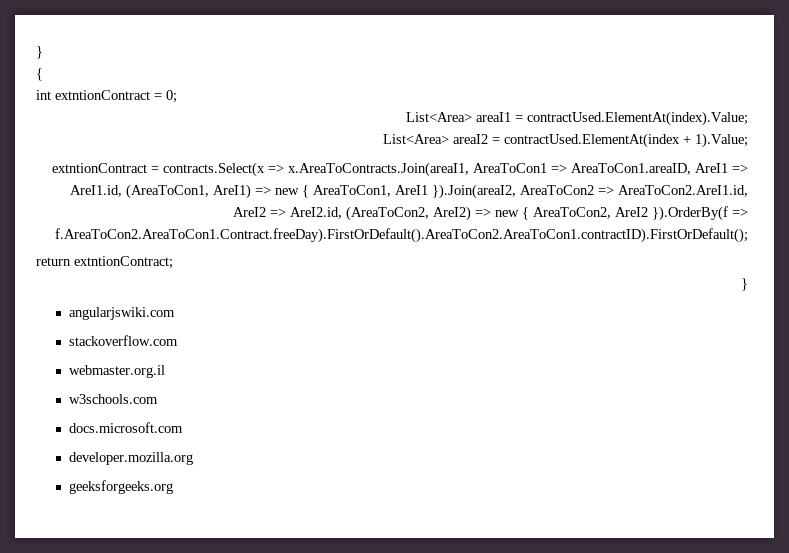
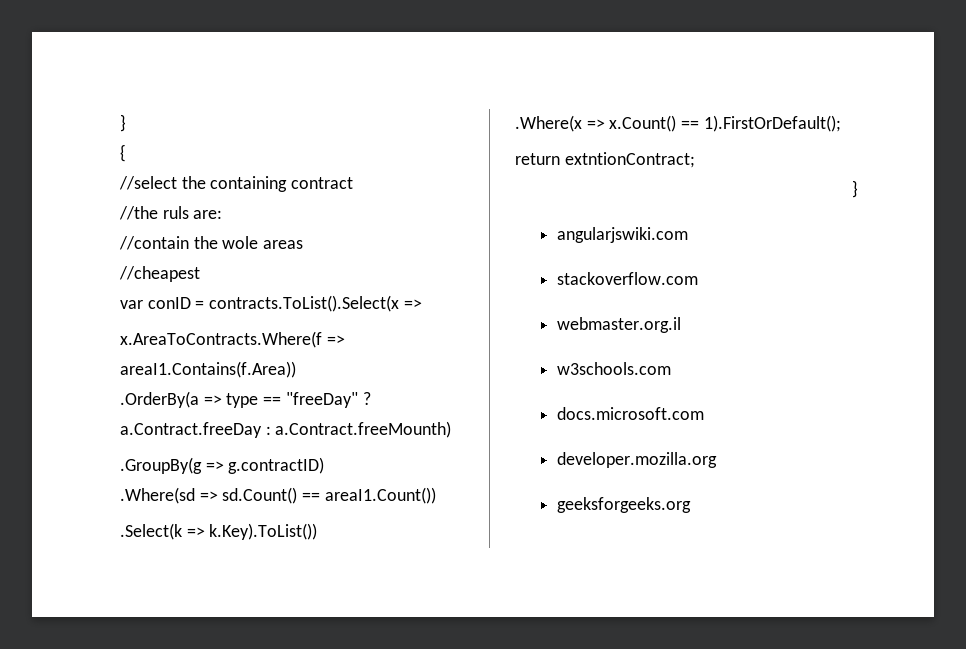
- int extntionContract = 0;
- List<Area> areaI1 = contractUsed.ElementAt(index).Value;
- List<Area> areaI2 = contractUsed.ElementAt(index + 1).Value;
- extntionContract = contracts.Select(x => x.AreaToContracts.Join(areaI1, AreaToCon1 => AreaToCon1.areaID, AreI1 => AreI1.id, (AreaToCon1, AreI1) => new { AreaToCon1, AreI1 }).Join(areaI2, AreaToCon2 => AreaToCon2.AreI1.id, AreI2 => AreI2.id, (AreaToCon2, AreI2) => new { AreaToCon2, AreI2 }).OrderBy(f => f.AreaToCon2.AreaToCon1.Contract.freeDay).FirstOrDefault().AreaToCon2.AreaToCon1.contractID).FirstOrDefault();
+ //select the containing contract
+ //the ruls are:
+ //contain the wole areas
+ //cheapest
+ var conID = contracts.ToList().Select(x =>
+ x.AreaToContracts.Where(f => areaI1.Contains(f.Area))
+ .OrderBy(a => type == "freeDay" ? a.Contract.freeDay : a.Contract.freeMounth)
+ .GroupBy(g => g.contractID)
+ .Where(sd => sd.Count() == areaI1.Count())
+ .Select(k => k.Key).ToList())
+ .Where(x => x.Count() == 1).FirstOrDefault();

